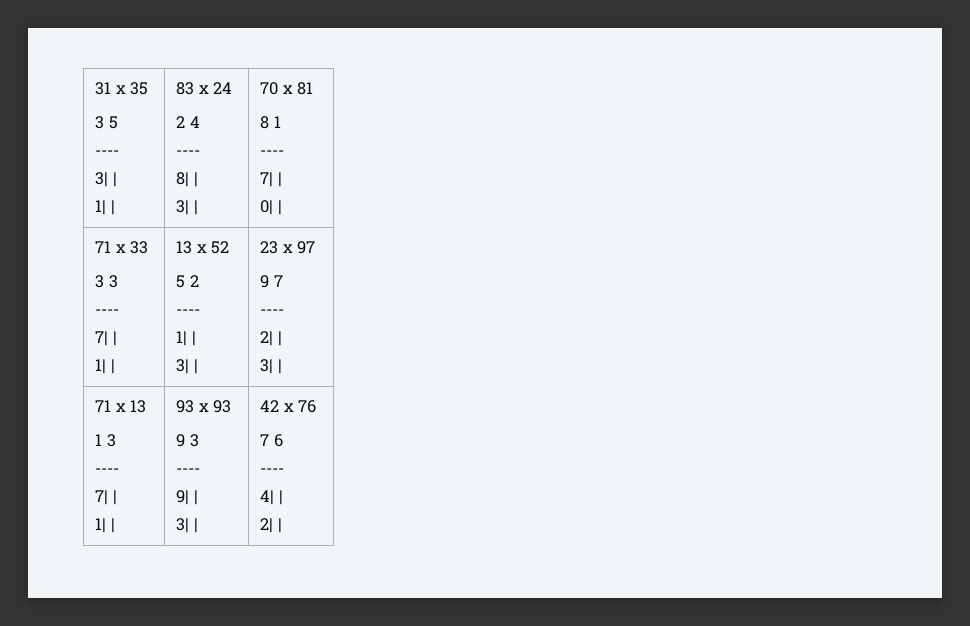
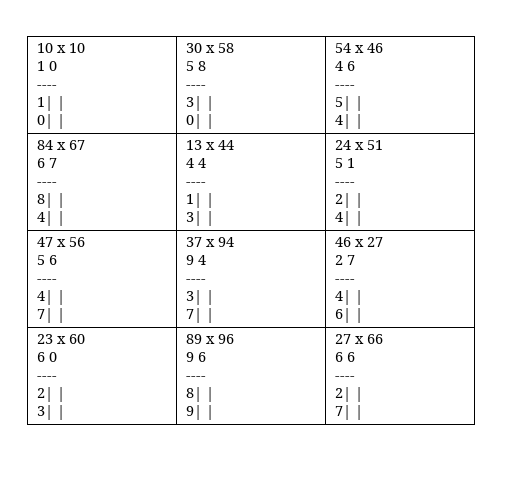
- 31 x 35
- 3 5
+ 10 x 10
+ 1 0
+ ----
+ 1| |
+ 0| | | 30 x 58
+ 5 8
  ----
  3| |
- 1| | | 83 x 24
- 2 4
+ 0| | | 54 x 46
+ 4 6
+ ----
+ 5| |
+ 4| |
+ 84 x 67
+ 6 7
  ----
  8| |
- 3| | | 70 x 81
- 8 1
- ----
- 7| |
- 0| |
- 71 x 33
- 3 3
- ----
- 7| |
- 1| | | 13 x 52
- 5 2
+ 4| | | 13 x 44
+ 4 4
  ----
  1| |
- 3| | | 23 x 97
- 9 7
+ 3| | | 24 x 51
+ 5 1
  ----
  2| |
- 3| |
- 71 x 13
- 1 3
- ----
- 7| |
- 1| | | 93 x 93
- 9 3
- ----
- 9| |
- 3| | | 42 x 76
- 7 6
+ 4| |
+ 47 x 56
+ 5 6
  ----
  4| |
+ 7| | | 37 x 94
+ 9 4
+ ----
+ 3| |
+ 7| | | 46 x 27
+ 2 7
+ ----
+ 4| |
+ 6| |
+ 23 x 60
+ 6 0
+ ----
  2| |
+ 3| | | 89 x 96
+ 9 6
+ ----
+ 8| |
+ 9| | | 27 x 66
+ 6 6
+ ----
+ 2| |
+ 7| |

